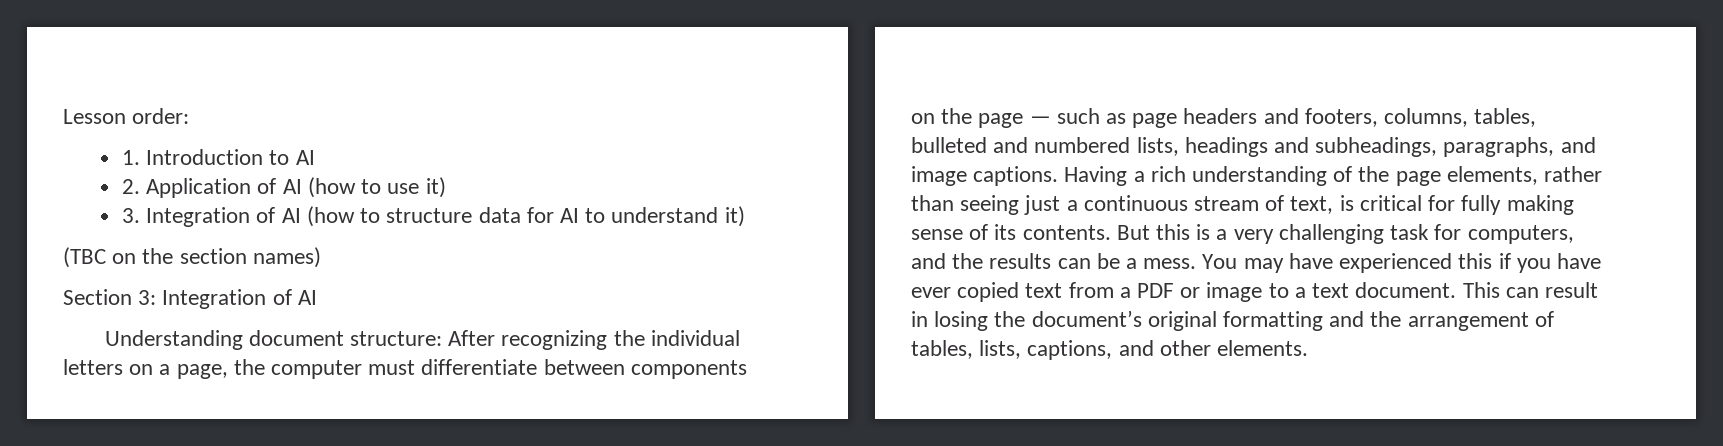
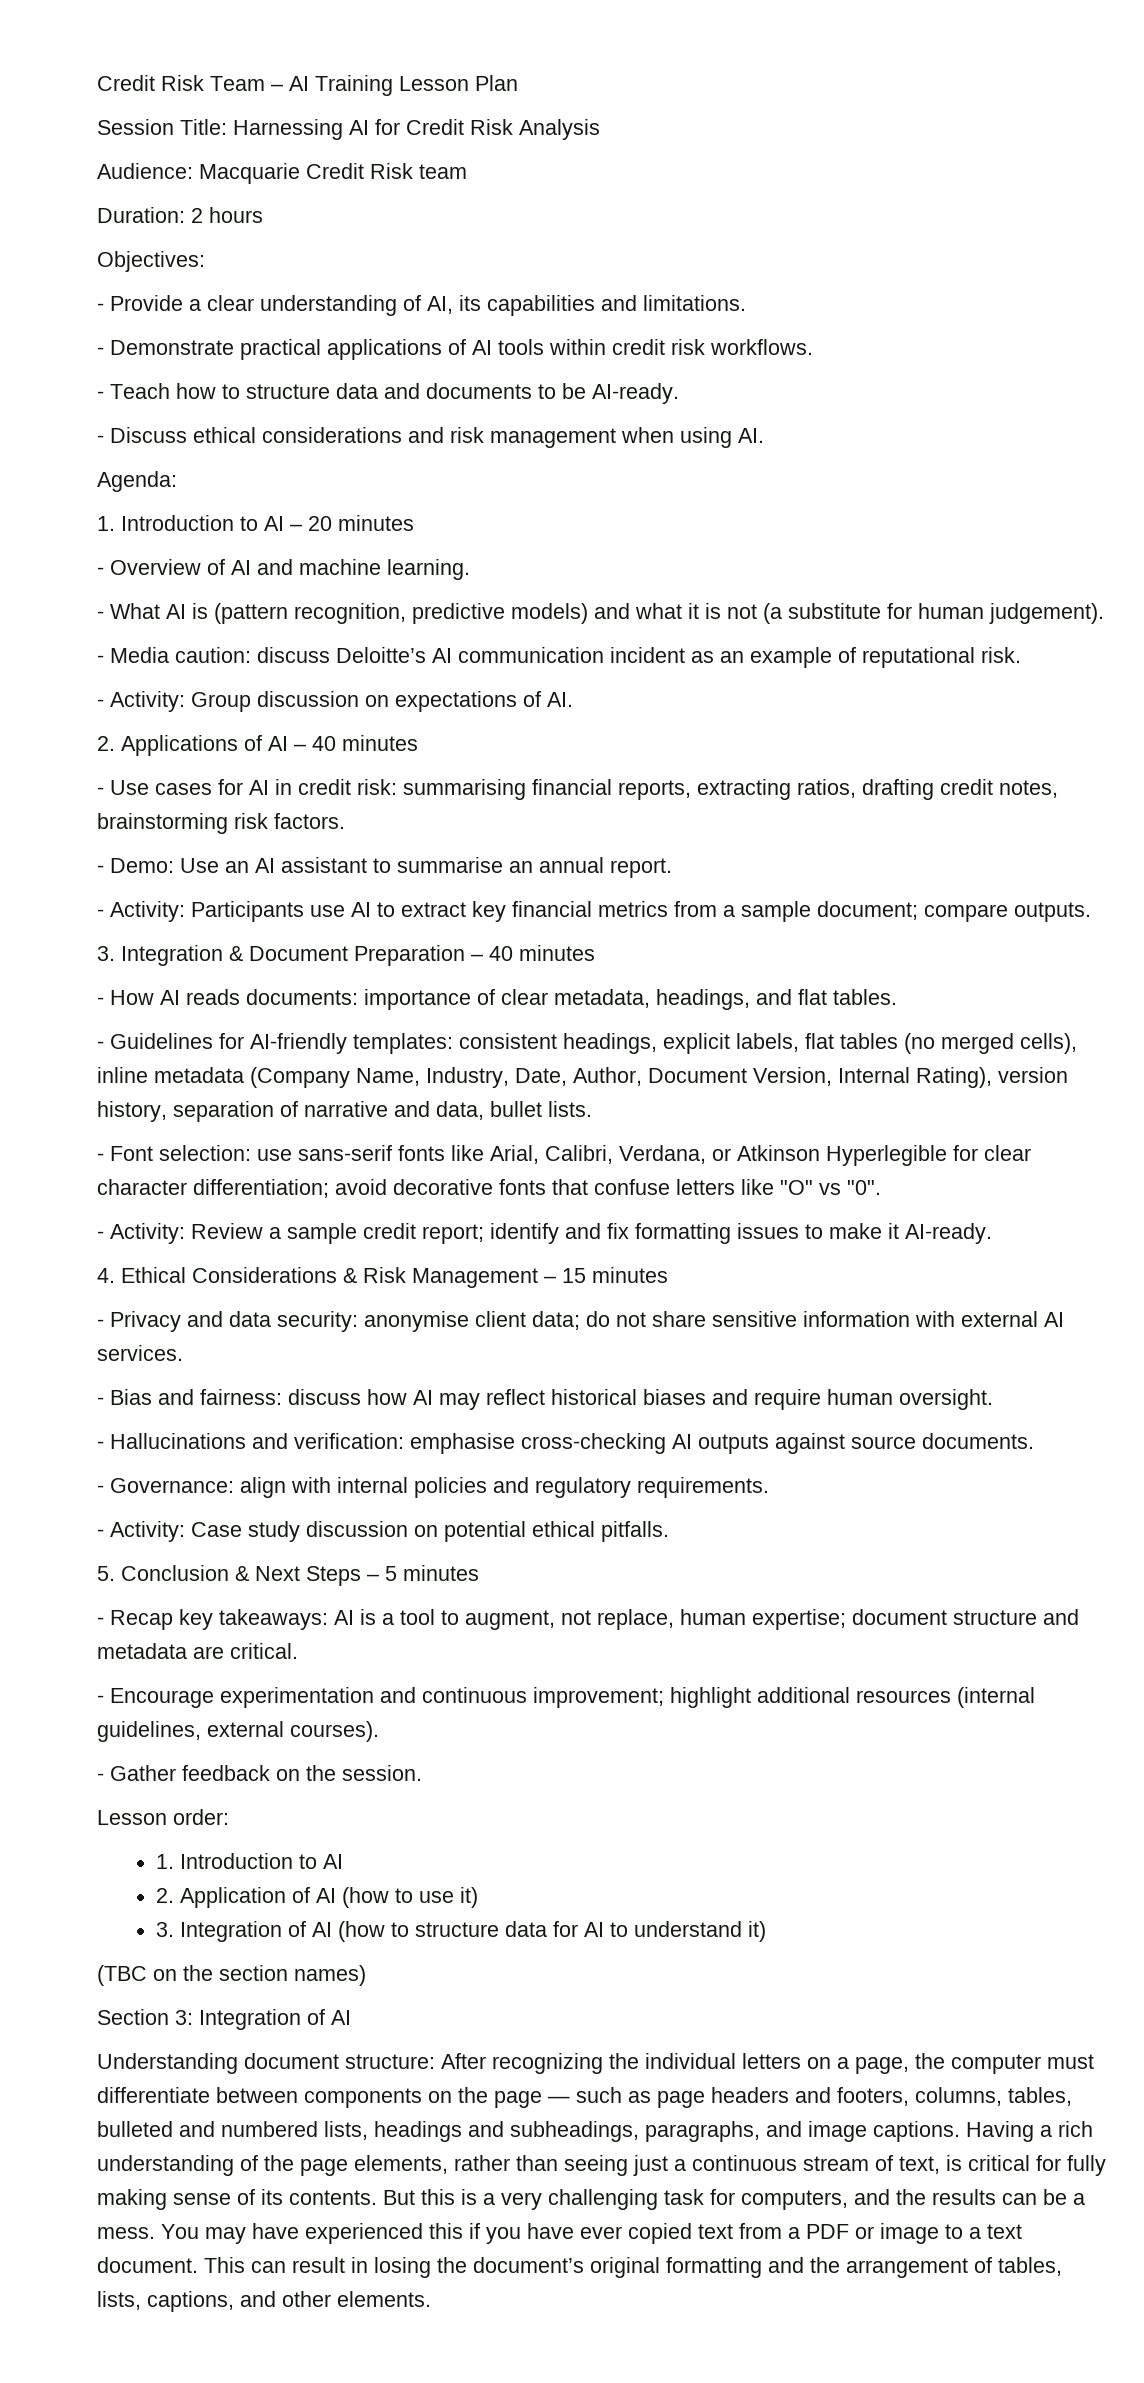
+ Credit Risk Team – AI Training Lesson Plan
+ Session Title: Harnessing AI for Credit Risk Analysis
+ Audience: Macquarie Credit Risk team
+ Duration: 2 hours
+ Objectives:
+ - Provide a clear understanding of AI, its capabilities and limitations.
+ - Demonstrate practical applications of AI tools within credit risk workflows.
+ - Teach how to structure data and documents to be AI-ready.
+ - Discuss ethical considerations and risk management when using AI.
+ Agenda:
+ 1. Introduction to AI – 20 minutes
+ - Overview of AI and machine learning.
+ - What AI is (pattern recognition, predictive models) and what it is not (a substitute for human judgement).
+ - Media caution: discuss Deloitte’s AI communication incident as an example of reputational risk.
+ - Activity: Group discussion on expectations of AI.
+ 2. Applications of AI – 40 minutes
+ - Use cases for AI in credit risk: summarising financial reports, extracting ratios, drafting credit notes, brainstorming risk factors.
+ - Demo: Use an AI assistant to summarise an annual report.
+ - Activity: Participants use AI to extract key financial metrics from a sample document; compare outputs.
+ 3. Integration & Document Preparation – 40 minutes
+ - How AI reads documents: importance of clear metadata, headings, and flat tables.
+ - Guidelines for AI‑friendly templates: consistent headings, explicit labels, flat tables (no merged cells), inline metadata (Company Name, Industry, Date, Author, Document Version, Internal Rating), version history, separation of narrative and data, bullet lists.
+ - Font selection: use sans‑serif fonts like Arial, Calibri, Verdana, or Atkinson Hyperlegible for clear character differentiation; avoid decorative fonts that confuse letters like "O" vs "0".
+ - Activity: Review a sample credit report; identify and fix formatting issues to make it AI‑ready.
+ 4. Ethical Considerations & Risk Management – 15 minutes
+ - Privacy and data security: anonymise client data; do not share sensitive information with external AI services.
+ - Bias and fairness: discuss how AI may reflect historical biases and require human oversight.
+ - Hallucinations and verification: emphasise cross‑checking AI outputs against source documents.
+ - Governance: align with internal policies and regulatory requirements.
+ - Activity: Case study discussion on potential ethical pitfalls.
+ 5. Conclusion & Next Steps – 5 minutes
+ - Recap key takeaways: AI is a tool to augment, not replace, human expertise; document structure and metadata are critical.
+ - Encourage experimentation and continuous improvement; highlight additional resources (internal guidelines, external courses).
+ - Gather feedback on the session.

